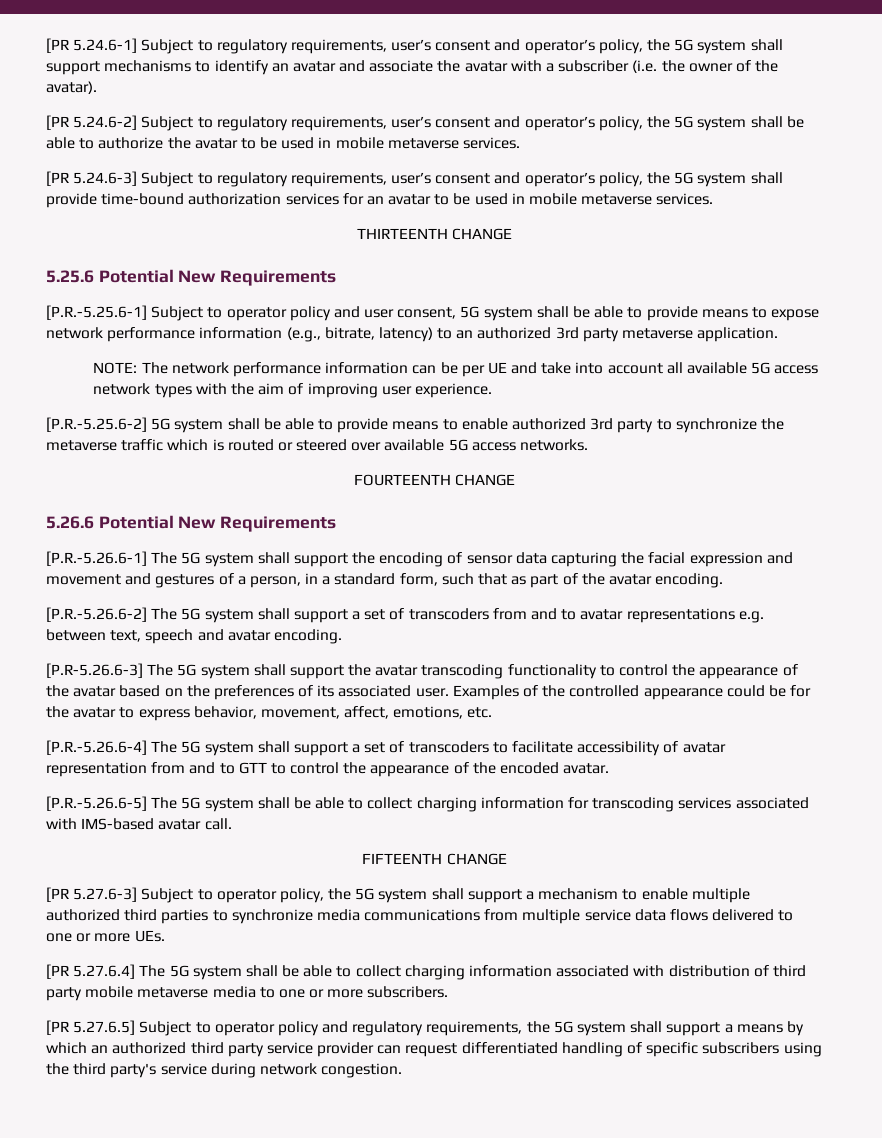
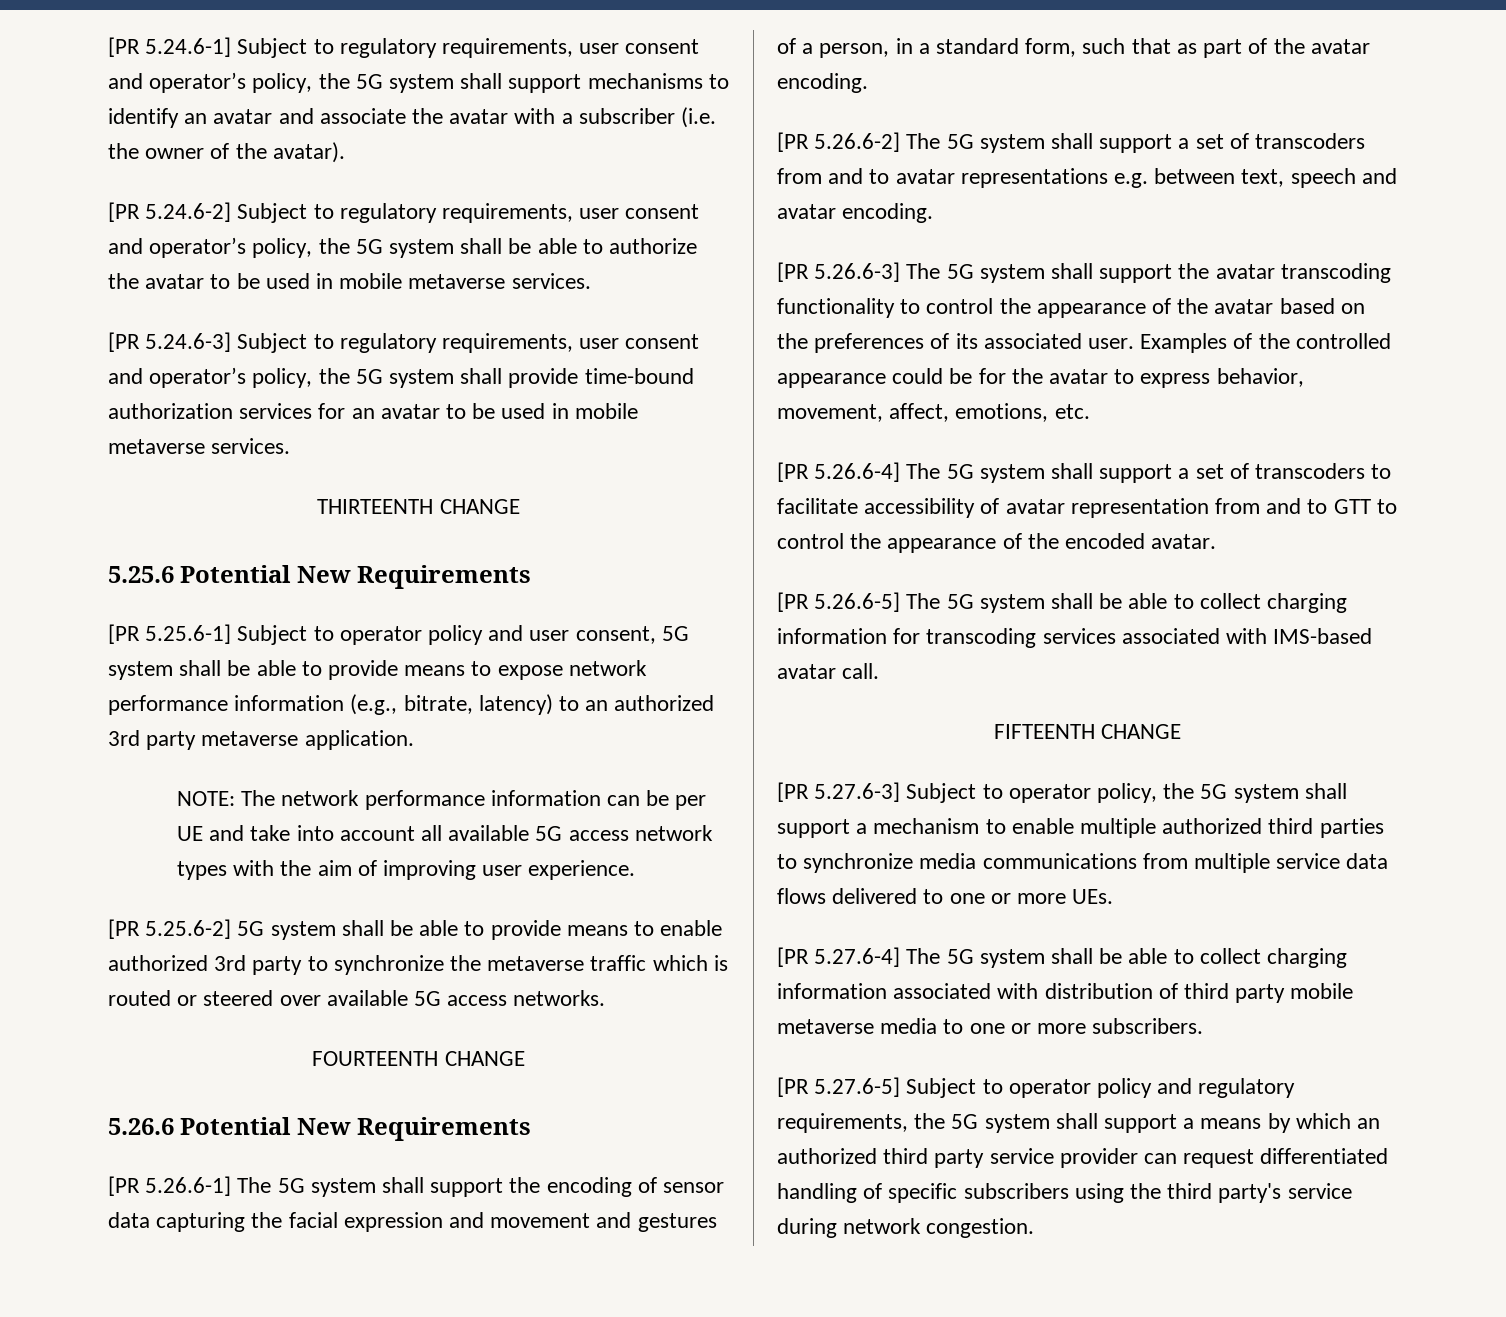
- [PR 5.24.6-1] Subject to regulatory requirements, user’s consent and operator’s policy, the 5G system shall support mechanisms to identify an avatar and associate the avatar with a subscriber (i.e. the owner of the avatar).
+ [PR 5.24.6-1] Subject to regulatory requirements, user consent and operator’s policy, the 5G system shall support mechanisms to identify an avatar and associate the avatar with a subscriber (i.e. the owner of the avatar).
- [PR 5.24.6-2] Subject to regulatory requirements, user’s consent and operator’s policy, the 5G system shall be able to authorize the avatar to be used in mobile metaverse services.
+ [PR 5.24.6-2] Subject to regulatory requirements, user consent and operator’s policy, the 5G system shall be able to authorize the avatar to be used in mobile metaverse services.
- [PR 5.24.6-3] Subject to regulatory requirements, user’s consent and operator’s policy, the 5G system shall provide time-bound authorization services for an avatar to be used in mobile metaverse services.
+ [PR 5.24.6-3] Subject to regulatory requirements, user consent and operator’s policy, the 5G system shall provide time-bound authorization services for an avatar to be used in mobile metaverse services.
- [P.R.-5.25.6-1] Subject to operator policy and user consent, 5G system shall be able to provide means to expose network performance information (e.g., bitrate, latency) to an authorized 3rd party metaverse application.
+ [PR 5.25.6-1] Subject to operator policy and user consent, 5G system shall be able to provide means to expose network performance information (e.g., bitrate, latency) to an authorized 3rd party metaverse application.
- [P.R.-5.25.6-2] 5G system shall be able to provide means to enable authorized 3rd party to synchronize the metaverse traffic which is routed or steered over available 5G access networks.
+ [PR 5.25.6-2] 5G system shall be able to provide means to enable authorized 3rd party to synchronize the metaverse traffic which is routed or steered over available 5G access networks.
- [P.R.-5.26.6-1] The 5G system shall support the encoding of sensor data capturing the facial expression and movement and gestures of a person, in a standard form, such that as part of the avatar encoding.
+ [PR 5.26.6-1] The 5G system shall support the encoding of sensor data capturing the facial expression and movement and gestures of a person, in a standard form, such that as part of the avatar encoding.
- [P.R.-5.26.6-2] The 5G system shall support a set of transcoders from and to avatar representations e.g. between text, speech and avatar encoding.
+ [PR 5.26.6-2] The 5G system shall support a set of transcoders from and to avatar representations e.g. between text, speech and avatar encoding.
- [P.R-5.26.6-3] The 5G system shall support the avatar transcoding functionality to control the appearance of the avatar based on the preferences of its associated user.
+ [PR 5.26.6-3] The 5G system shall support the avatar transcoding functionality to control the appearance of the avatar based on the preferences of its associated user.
- [P.R.-5.26.6-4] The 5G system shall support a set of transcoders to facilitate accessibility of avatar representation from and to GTT to control the appearance of the encoded avatar.
+ [PR 5.26.6-4] The 5G system shall support a set of transcoders to facilitate accessibility of avatar representation from and to GTT to control the appearance of the encoded avatar.
- [P.R.-5.26.6-5] The 5G system shall be able to collect charging information for transcoding services associated with IMS-based avatar call.
+ [PR 5.26.6-5] The 5G system shall be able to collect charging information for transcoding services associated with IMS-based avatar call.
- [PR 5.27.6.4] The 5G system shall be able to collect charging information associated with distribution of third party mobile metaverse media to one or more subscribers.
+ [PR 5.27.6-4] The 5G system shall be able to collect charging information associated with distribution of third party mobile metaverse media to one or more subscribers.
- [PR 5.27.6.5] Subject to operator policy and regulatory requirements, the 5G system shall support a means by which an authorized third party service provider can request differentiated handling of specific subscribers using the third party's service during network congestion.
+ [PR 5.27.6-5] Subject to operator policy and regulatory requirements, the 5G system shall support a means by which an authorized third party service provider can request differentiated handling of specific subscribers using the third party's service during network congestion.

